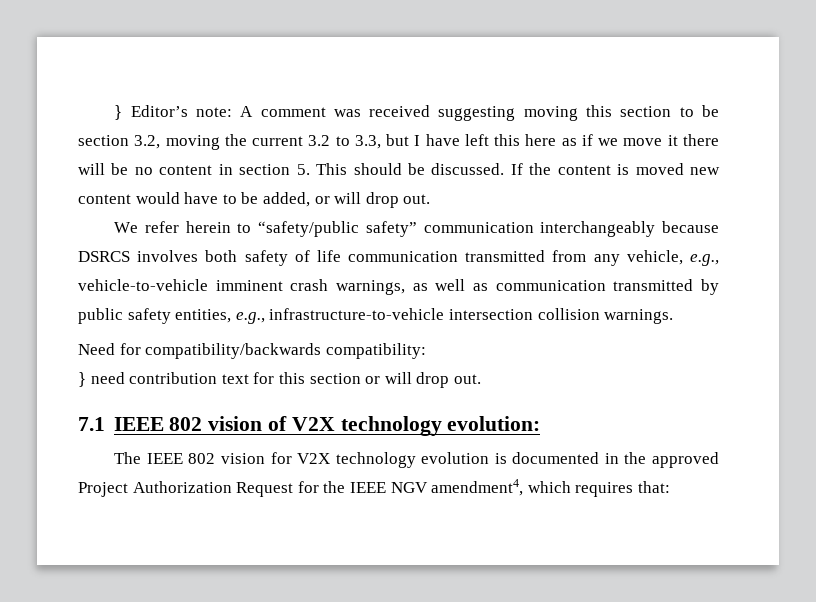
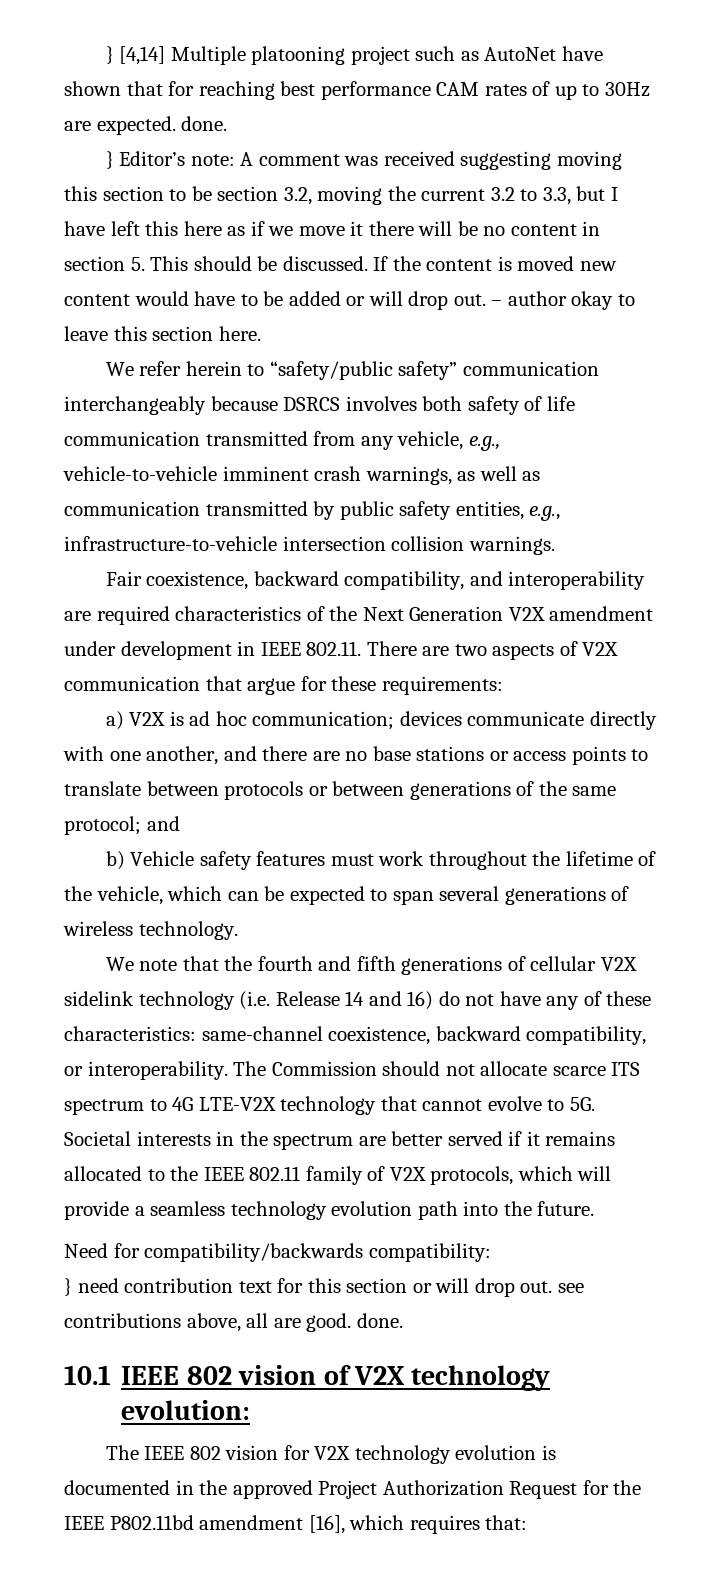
+ } [4,14] Multiple platooning project such as AutoNet have shown that for reaching best performance CAM rates of up to 30Hz are expected. done.
- If the content is moved new content would have to be added, or will drop out.
+ If the content is moved new content would have to be added or will drop out. – author okay to leave this section here.
+ Fair coexistence, backward compatibility, and interoperability are required characteristics of the Next Generation V2X amendment under development in IEEE 802.11. There are two aspects of V2X communication that argue for these requirements:
+ a) V2X is ad hoc communication; devices communicate directly with one another, and there are no base stations or access points to translate between protocols or between generations of the same protocol; and
+ b) Vehicle safety features must work throughout the lifetime of the vehicle, which can be expected to span several generations of wireless technology.
+ We note that the fourth and fifth generations of cellular V2X sidelink technology (i.e. Release 14 and 16) do not have any of these characteristics: same-channel coexistence, backward compatibility, or interoperability. The Commission should not allocate scarce ITS spectrum to 4G LTE-V2X technology that cannot evolve to 5G. Societal interests in the spectrum are better served if it remains allocated to the IEEE 802.11 family of V2X protocols, which will provide a seamless technology evolution path into the future.
- } need contribution text for this section or will drop out.
- 7.1 IEEE 802 vision of V2X technology evolution:
+ } need contribution text for this section or will drop out. see contributions above, all are good. done.
+ 10.1 IEEE 802 vision of V2X technology evolution:
- The IEEE 802 vision for V2X technology evolution is documented in the approved Project Authorization Request for the IEEE NGV amendment4, which requires that:
+ The IEEE 802 vision for V2X technology evolution is documented in the approved Project Authorization Request for the IEEE P802.11bd amendment [16], which requires that:

